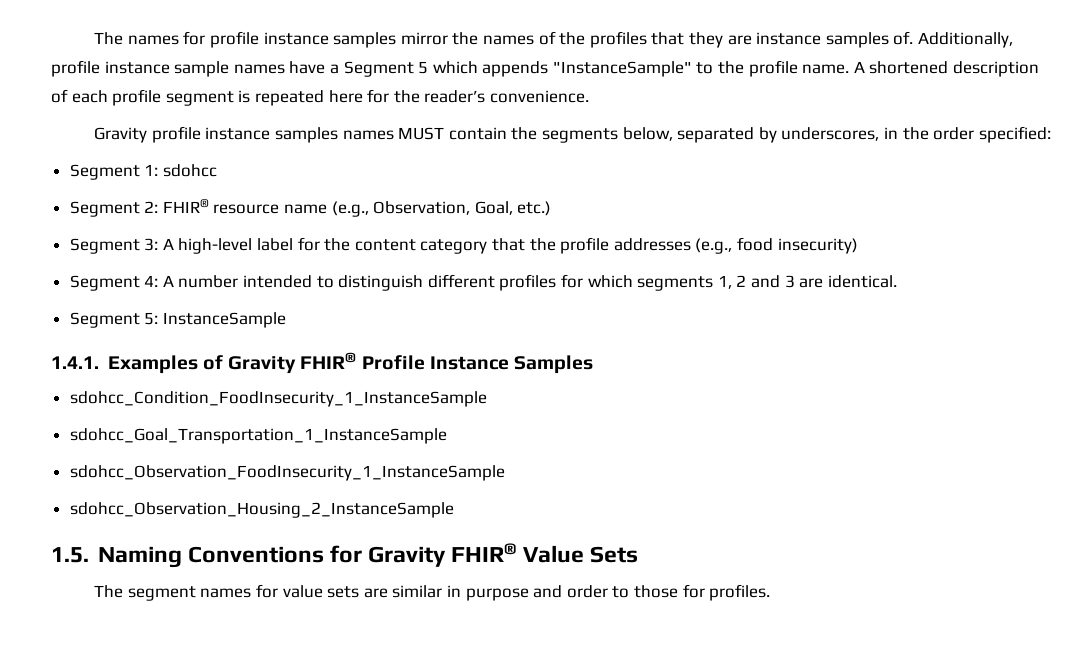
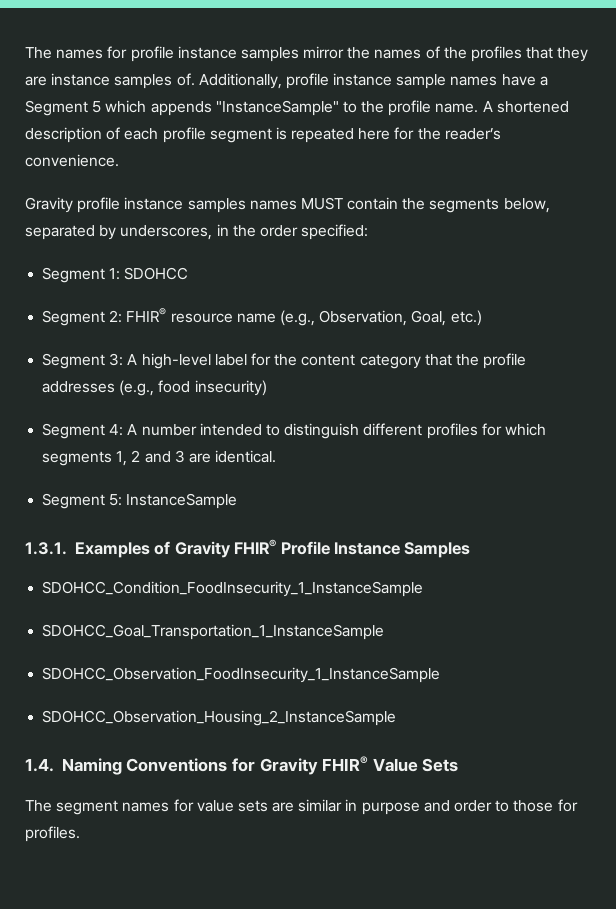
- Segment 1: sdohcc
+ Segment 1: SDOHCC
- 1.4.1. Examples of Gravity FHIR® Profile Instance Samples
+ 1.3.1. Examples of Gravity FHIR® Profile Instance Samples
- sdohcc_Condition_FoodInsecurity_1_InstanceSample
- sdohcc_Goal_Transportation_1_InstanceSample
- sdohcc_Observation_FoodInsecurity_1_InstanceSample
- sdohcc_Observation_Housing_2_InstanceSample
- 1.5. Naming Conventions for Gravity FHIR® Value Sets
+ SDOHCC_Condition_FoodInsecurity_1_InstanceSample
+ SDOHCC_Goal_Transportation_1_InstanceSample
+ SDOHCC_Observation_FoodInsecurity_1_InstanceSample
+ SDOHCC_Observation_Housing_2_InstanceSample
+ 1.4. Naming Conventions for Gravity FHIR® Value Sets

